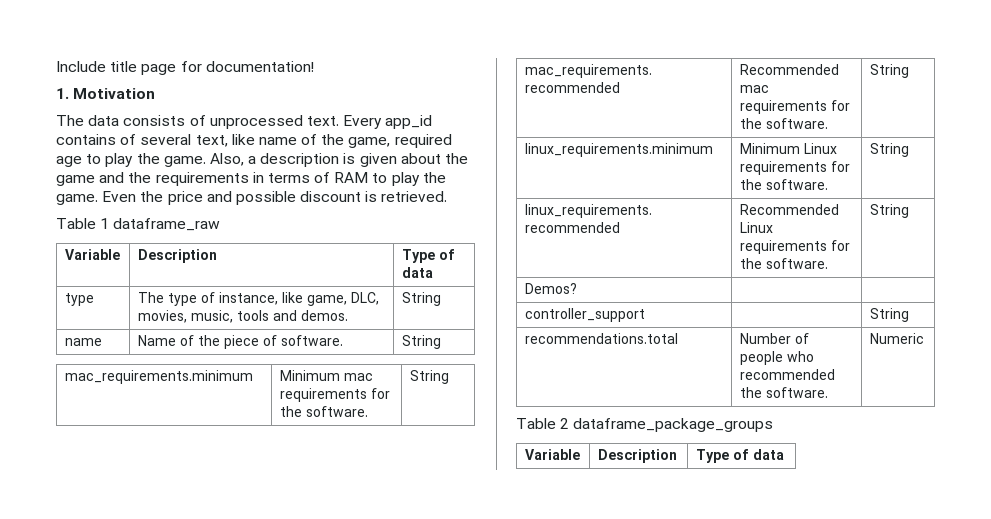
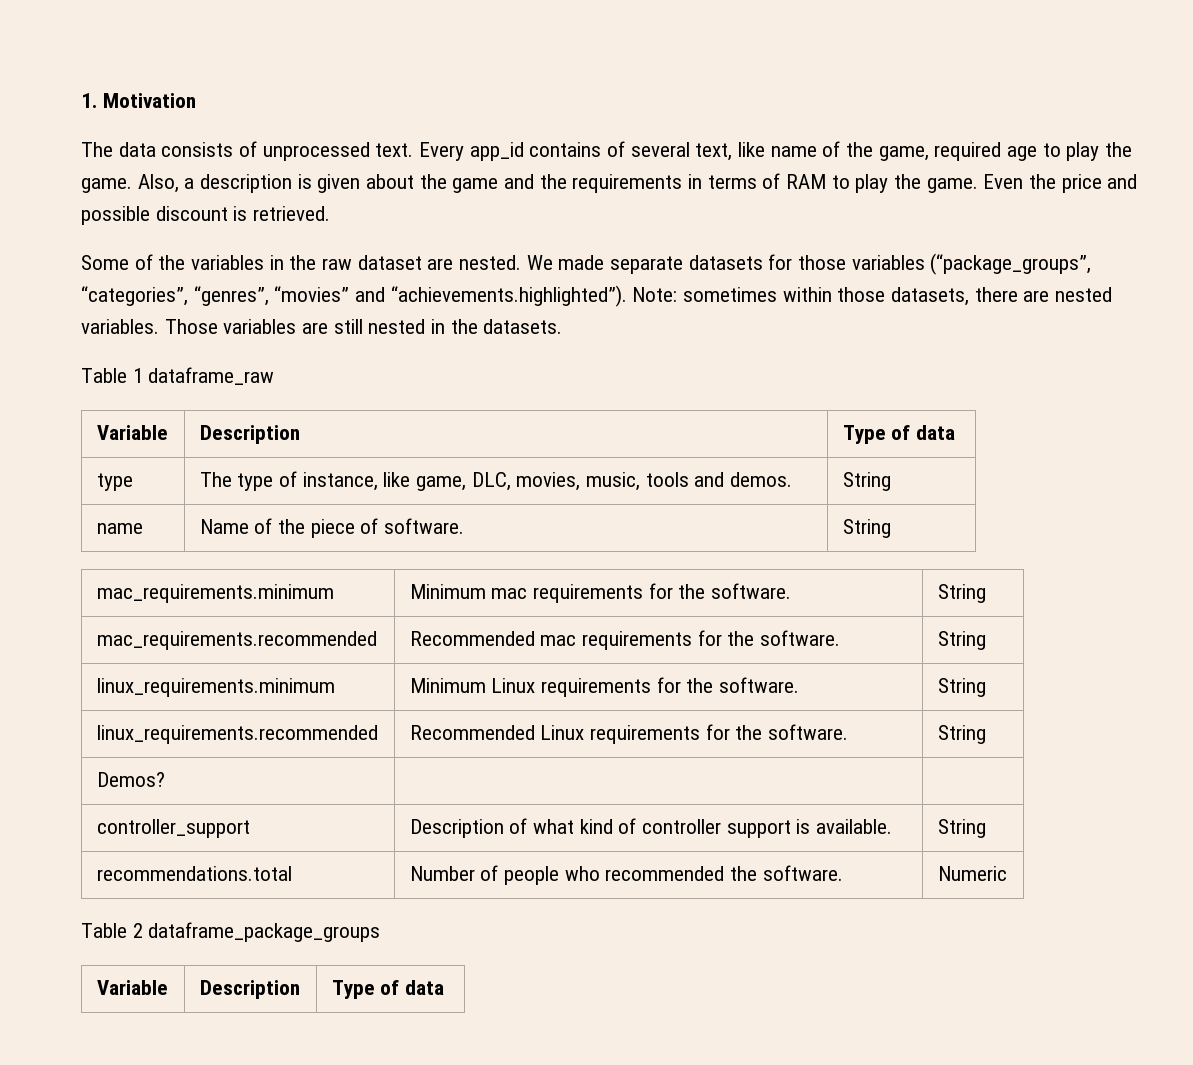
- Include title page for documentation!
+ Some of the variables in the raw dataset are nested. We made separate datasets for those variables (“package_groups”, “categories”, “genres”, “movies” and “achievements.highlighted”). Note: sometimes within those datasets, there are nested variables. Those variables are still nested in the datasets.
- controller_support | | String
+ controller_support | Description of what kind of controller support is available. | String

